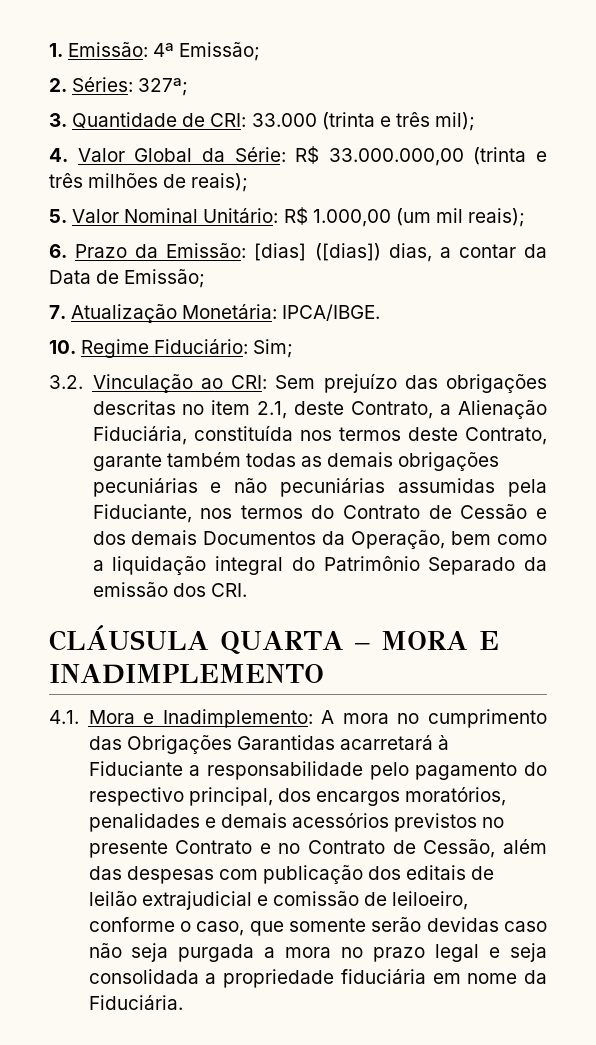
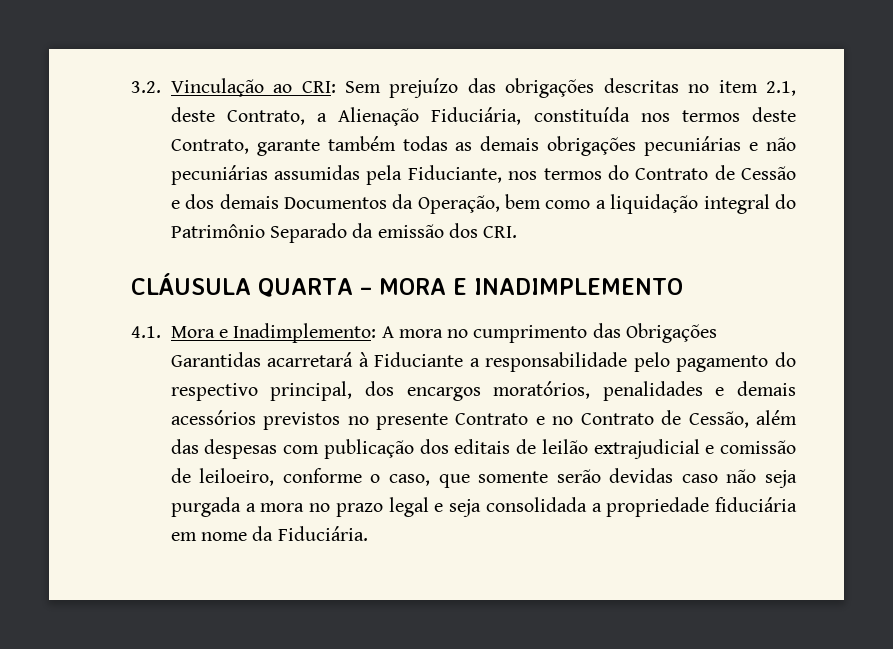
- 1. Emissão: 4ª Emissão;
- 2. Séries: 327ª;
- 3. Quantidade de CRI: 33.000 (trinta e três mil);
- 4. Valor Global da Série: R$ 33.000.000,00 (trinta e três milhões de reais);
- 5. Valor Nominal Unitário: R$ 1.000,00 (um mil reais);
- 6. Prazo da Emissão: [dias] ([dias]) dias, a contar da Data de Emissão;
- 7. Atualização Monetária: IPCA/IBGE.
- 10. Regime Fiduciário: Sim;

